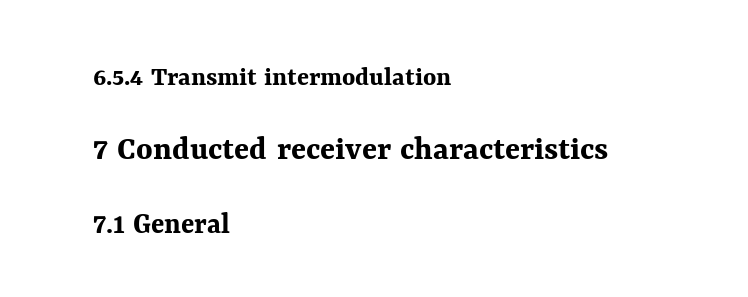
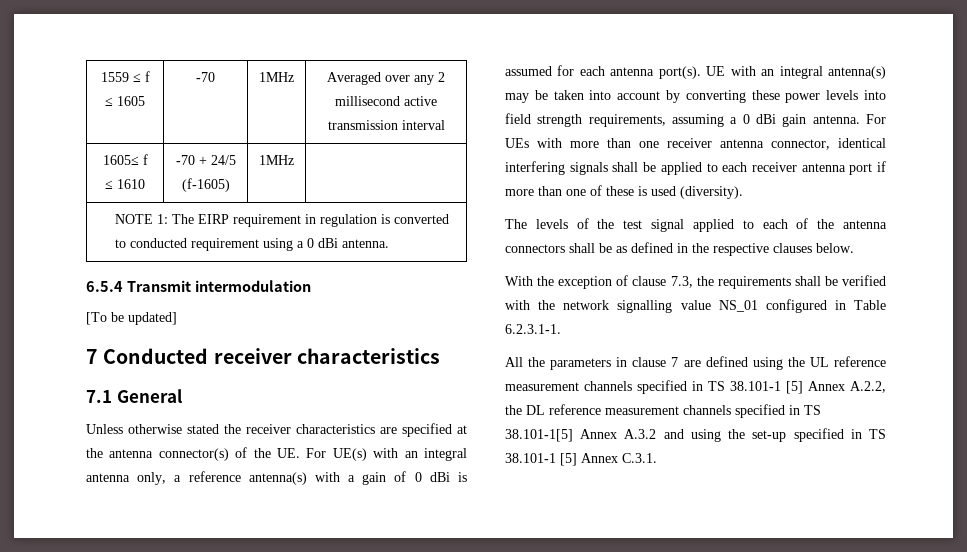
+ 1559 ≤ f ≤ 1605 | -70 | 1MHz | Averaged over any 2 millisecond active transmission interval
+ 1605≤ f ≤ 1610 | -70 + 24/5 (f-1605) | 1MHz |
+ NOTE 1: The EIRP requirement in regulation is converted to conducted requirement using a 0 dBi antenna.
+ [To be updated]
+ Unless otherwise stated the receiver characteristics are specified at the antenna connector(s) of the UE. For UE(s) with an integral antenna only, a reference antenna(s) with a gain of 0 dBi is assumed for each antenna port(s). UE with an integral antenna(s) may be taken into account by converting these power levels into field strength requirements, assuming a 0 dBi gain antenna. For UEs with more than one receiver antenna connector, identical interfering signals shall be applied to each receiver antenna port if more than one of these is used (diversity).
+ The levels of the test signal applied to each of the antenna connectors shall be as defined in the respective clauses below.
+ With the exception of clause 7.3, the requirements shall be verified with the network signalling value NS_01 configured in Table 6.2.3.1-1.
+ All the parameters in clause 7 are defined using the UL reference measurement channels specified in TS 38.101-1 [5] Annex A.2.2, the DL reference measurement channels specified in TS 38.101-1[5] Annex A.3.2 and using the set-up specified in TS 38.101-1 [5] Annex C.3.1.

